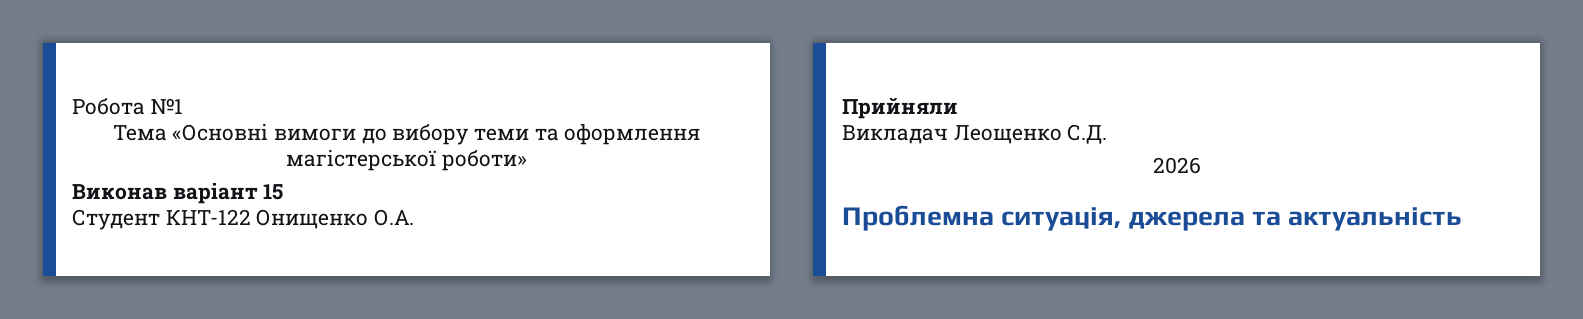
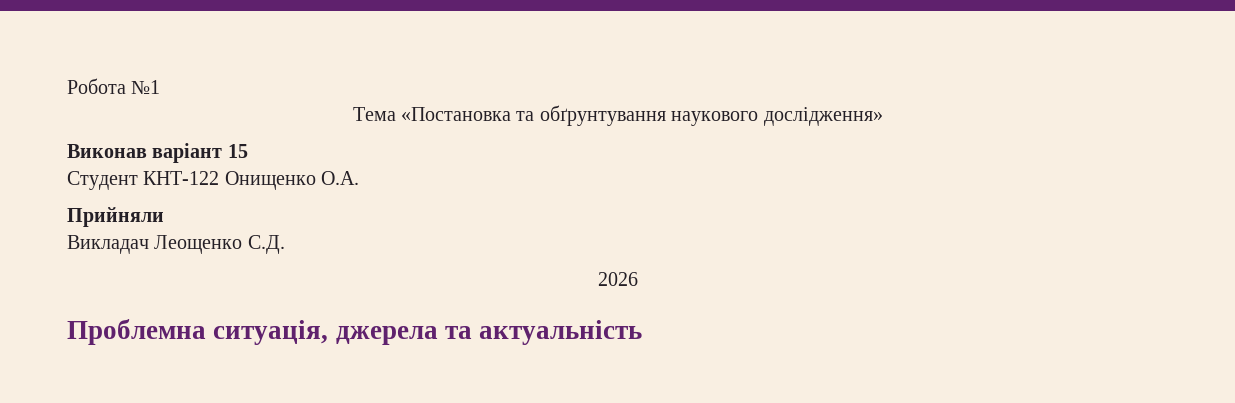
- Тема «Основні вимоги до вибору теми та оформлення магістерської роботи»
+ Тема «Постановка та обґрунтування наукового дослідження»

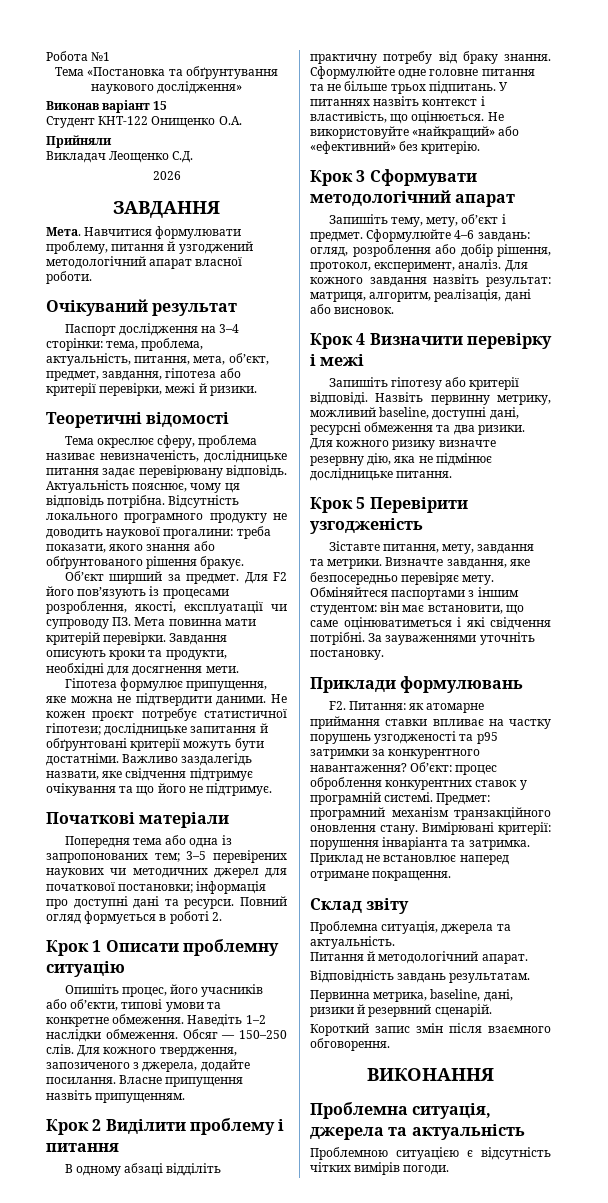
+ ЗАВДАННЯ
+ Мета. Навчитися формулювати проблему, питання й узгоджений методологічний апарат власної роботи.
+ Очікуваний результат
+ Паспорт дослідження на 3–4 сторінки: тема, проблема, актуальність, питання, мета, об’єкт, предмет, завдання, гіпотеза або критерії перевірки, межі й ризики.
+ Теоретичні відомості
+ Тема окреслює сферу, проблема називає невизначеність, дослідницьке питання задає перевірювану відповідь. Актуальність пояснює, чому ця відповідь потрібна. Відсутність локального програмного продукту не доводить наукової прогалини: треба показати, якого знання або обґрунтованого рішення бракує.
+ Об’єкт ширший за предмет. Для F2 його пов’язують із процесами розроблення, якості, експлуатації чи супроводу ПЗ. Мета повинна мати критерій перевірки. Завдання описують кроки та продукти, необхідні для досягнення мети.
+ Гіпотеза формулює припущення, яке можна не підтвердити даними. Не кожен проєкт потребує статистичної гіпотези; дослідницьке запитання й обґрунтовані критерії можуть бути достатніми. Важливо заздалегідь назвати, яке свідчення підтримує очікування та що його не підтримує.
+ Початкові матеріали
+ Попередня тема або одна із запропонованих тем; 3–5 перевірених наукових чи методичних джерел для початкової постановки; інформація про доступні дані та ресурси. Повний огляд формується в роботі 2.
+ Крок 1 Описати проблемну ситуацію
+ Опишіть процес, його учасників або об’єкти, типові умови та конкретне обмеження. Наведіть 1–2 наслідки обмеження. Обсяг — 150–250 слів. Для кожного твердження, запозиченого з джерела, додайте посилання. Власне припущення назвіть припущенням.
+ Крок 2 Виділити проблему і питання
+ В одному абзаці відділіть практичну потребу від браку знання. Сформулюйте одне головне питання та не більше трьох підпитань. У питаннях назвіть контекст і властивість, що оцінюється. Не використовуйте «найкращий» або «ефективний» без критерію.
+ Крок 3 Сформувати методологічний апарат
+ Запишіть тему, мету, об’єкт і предмет. Сформулюйте 4–6 завдань: огляд, розроблення або добір рішення, протокол, експеримент, аналіз. Для кожного завдання назвіть результат: матриця, алгоритм, реалізація, дані або висновок.
+ Крок 4 Визначити перевірку і межі
+ Запишіть гіпотезу або критерії відповіді. Назвіть первинну метрику, можливий baseline, доступні дані, ресурсні обмеження та два ризики. Для кожного ризику визначте резервну дію, яка не підмінює дослідницьке питання.
+ Крок 5 Перевірити узгодженість
+ Зіставте питання, мету, завдання та метрики. Визначте завдання, яке безпосередньо перевіряє мету. Обміняйтеся паспортами з іншим студентом: він має встановити, що саме оцінюватиметься і які свідчення потрібні. За зауваженнями уточніть постановку.
+ Приклади формулювань
+ F2. Питання: як атомарне приймання ставки впливає на частку порушень узгодженості та p95 затримки за конкурентного навантаження? Об’єкт: процес оброблення конкурентних ставок у програмній системі. Предмет: програмний механізм транзакційного оновлення стану. Вимірювані критерії: порушення інваріанта та затримка. Приклад не встановлює наперед отримане покращення.
+ Склад звіту
+ Проблемна ситуація, джерела та актуальність.
+ Питання й методологічний апарат.
+ Відповідність завдань результатам.
+ Первинна метрика, baseline, дані, ризики й резервний сценарій.
+ Короткий запис змін після взаємного обговорення.
+ ВИКОНАННЯ
+ Проблемною ситуацією є відсутність чітких вимірів погоди.

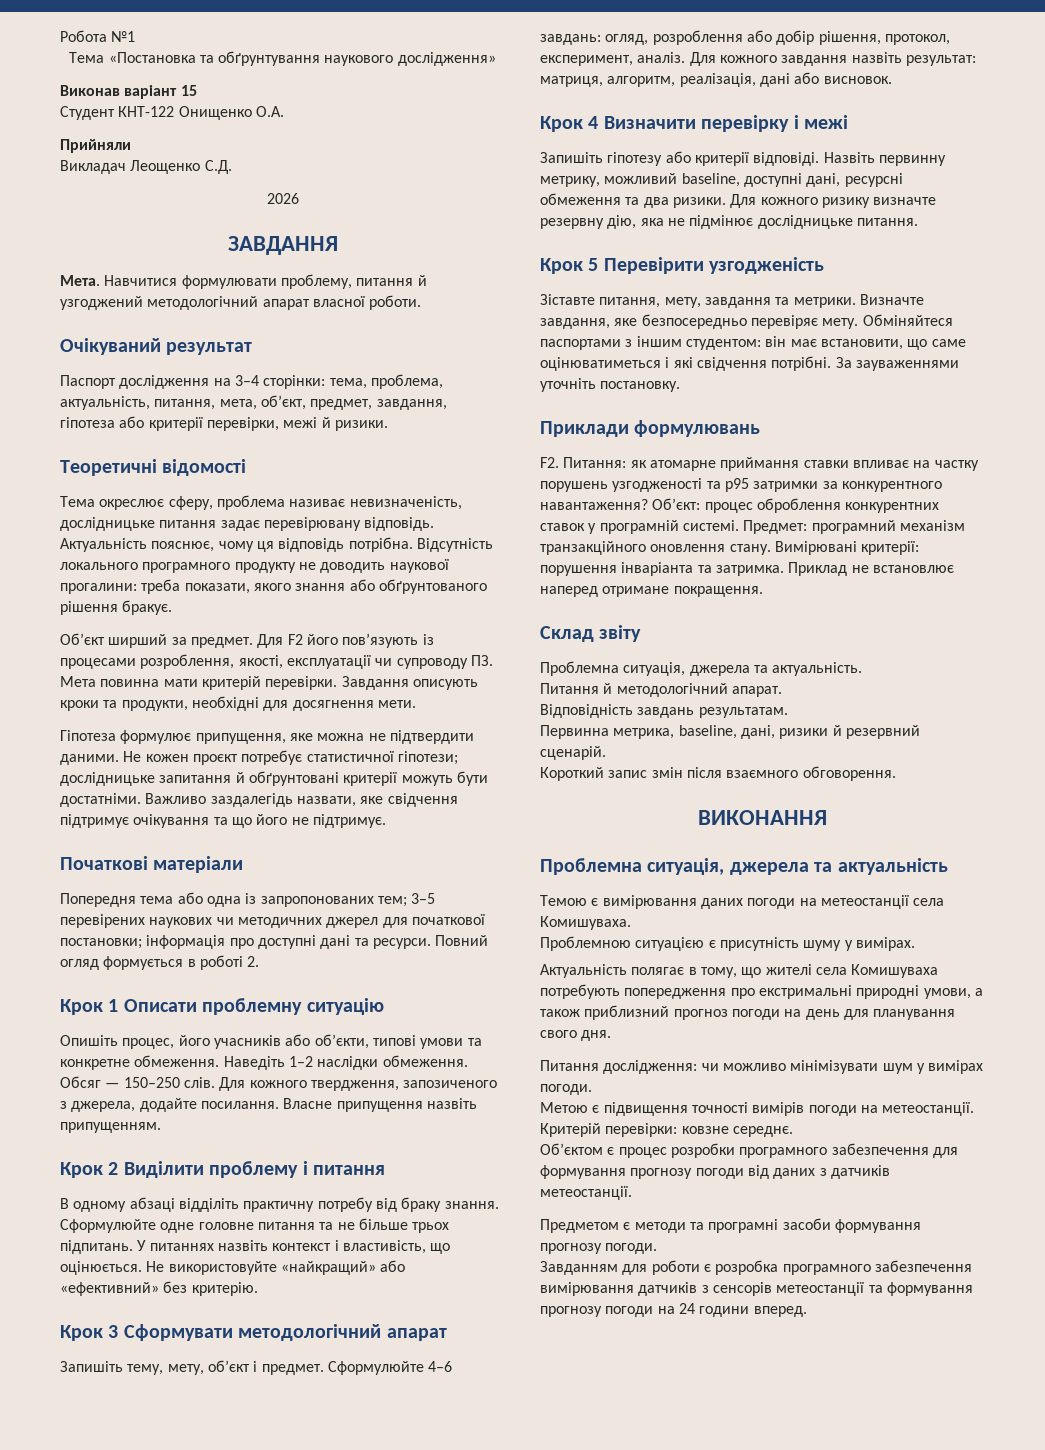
- Проблемною ситуацією є відсутність чітких вимірів погоди.
+ Темою є вимірювання даних погоди на метеостанції села Комишуваха.
+ Проблемною ситуацією є присутність шуму у вимірах.
+ Актуальність полягає в тому, що жителі села Комишуваха потребують попередження про екстримальні природні умови, а також приблизний прогноз погоди на день для планування свого дня.
+ Питання дослідження: чи можливо мінімізувати шум у вимірах погоди.
+ Метою є підвищення точності вимірів погоди на метеостанції. Критерій перевірки: ковзне середнє.
+ Об’єктом є процес розробки програмного забезпечення для формування прогнозу погоди від даних з датчиків метеостанції.
+ Предметом є методи та програмні засоби формування прогнозу погоди.
+ Завданням для роботи є розробка програмного забезпечення вимірювання датчиків з сенсорів метеостанції та формування прогнозу погоди на 24 години вперед.

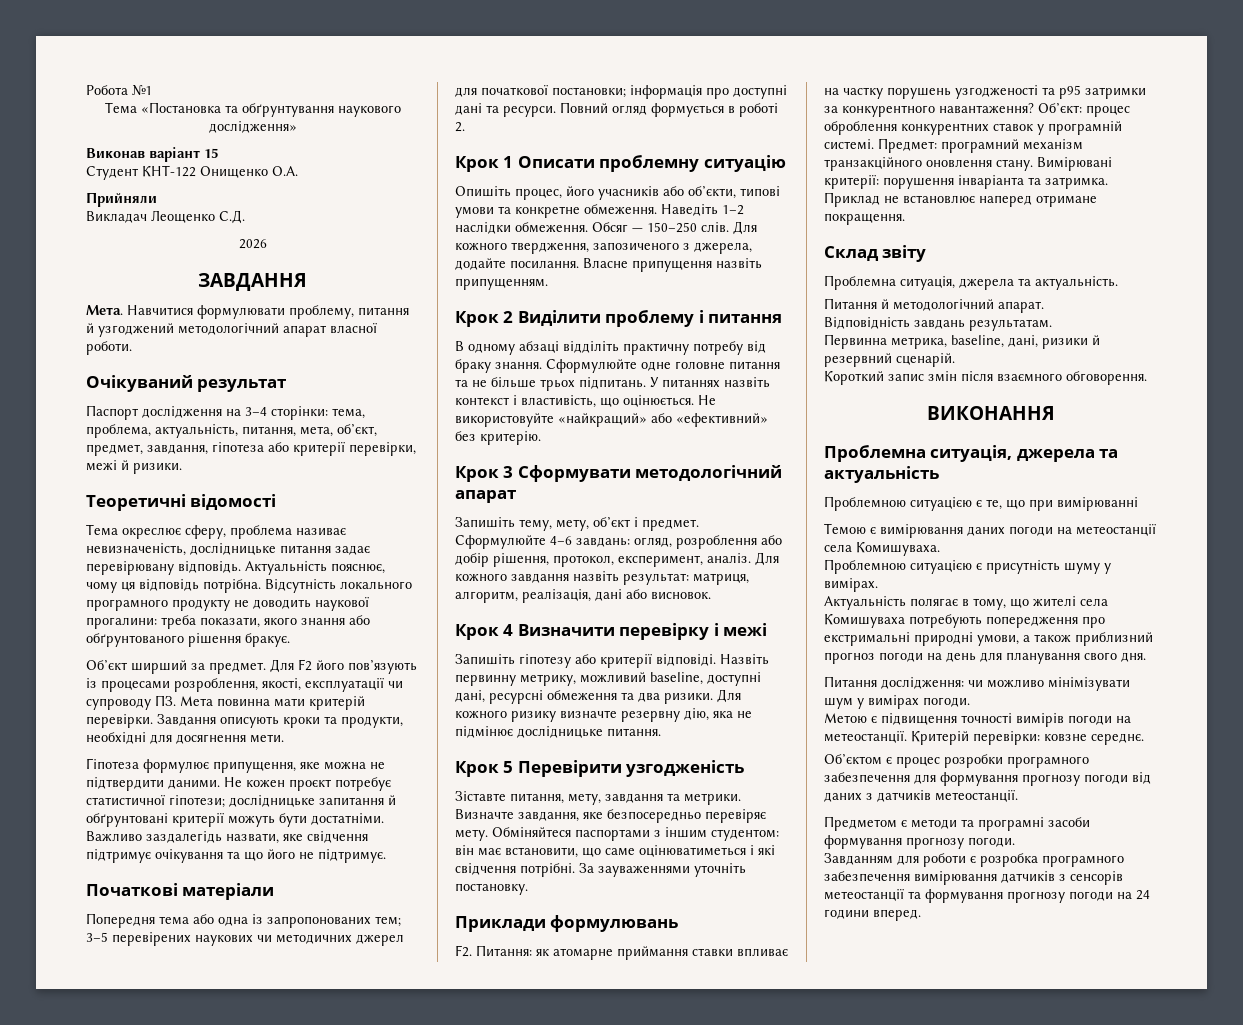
+ Проблемною ситуацією є те, що при вимірюванні

